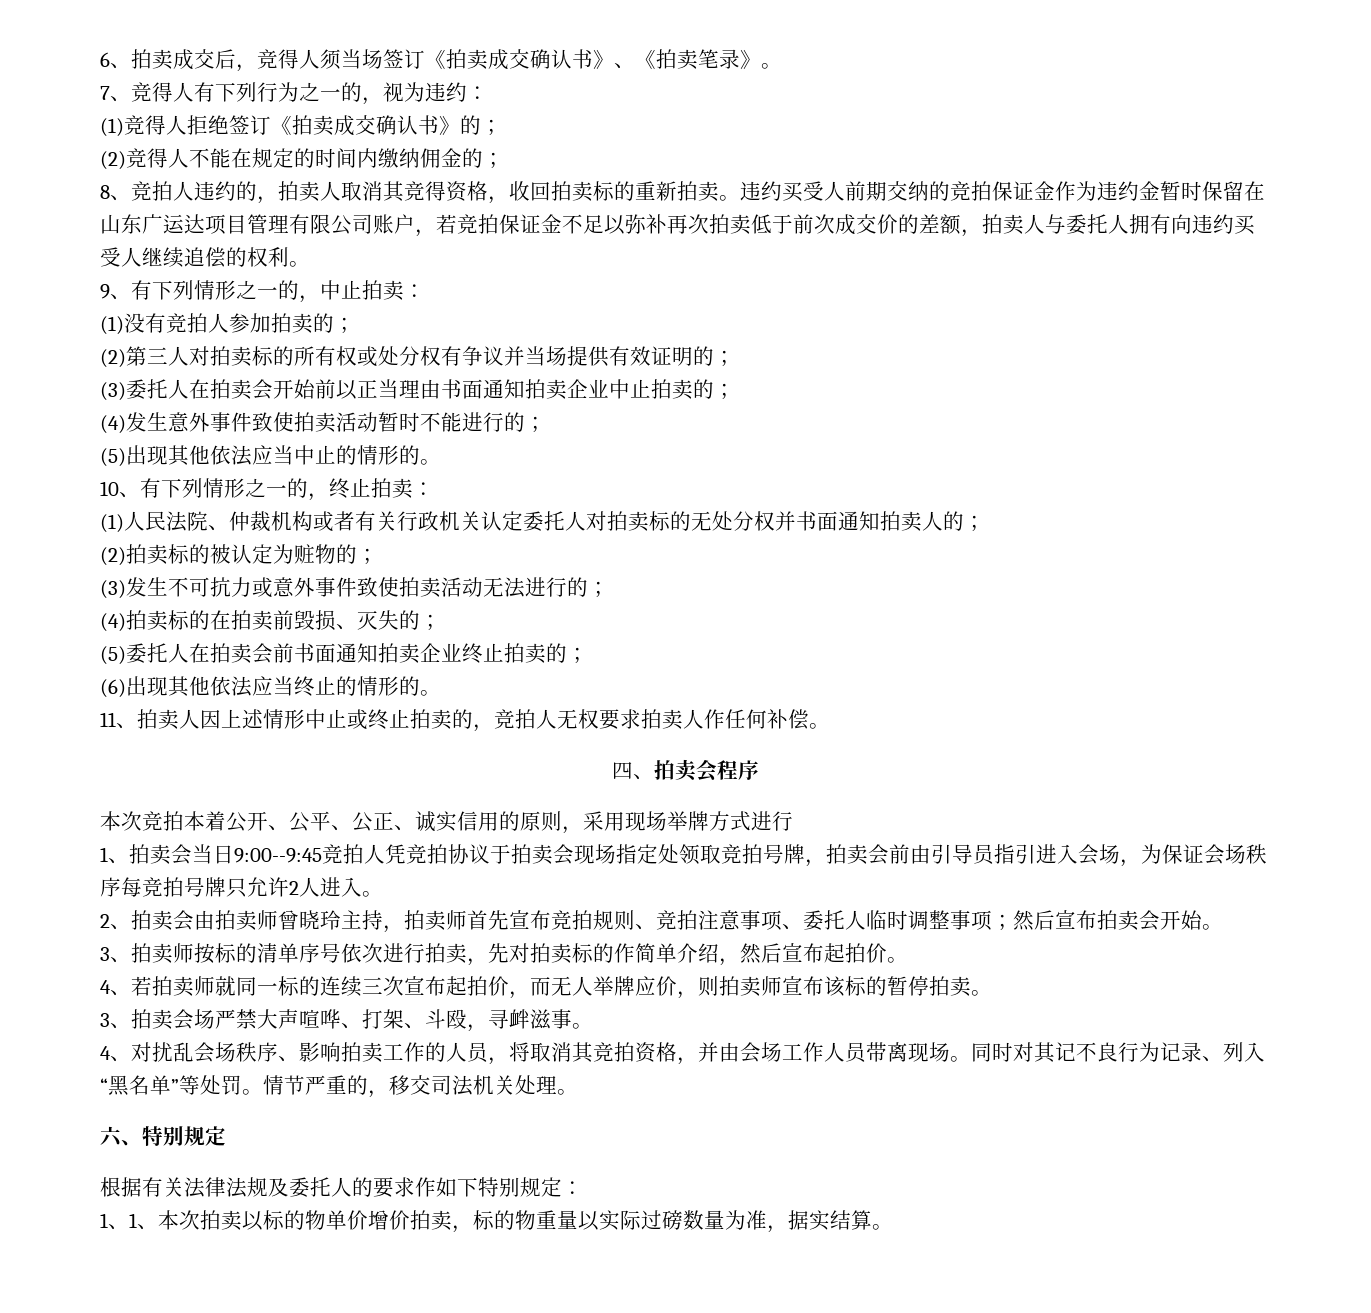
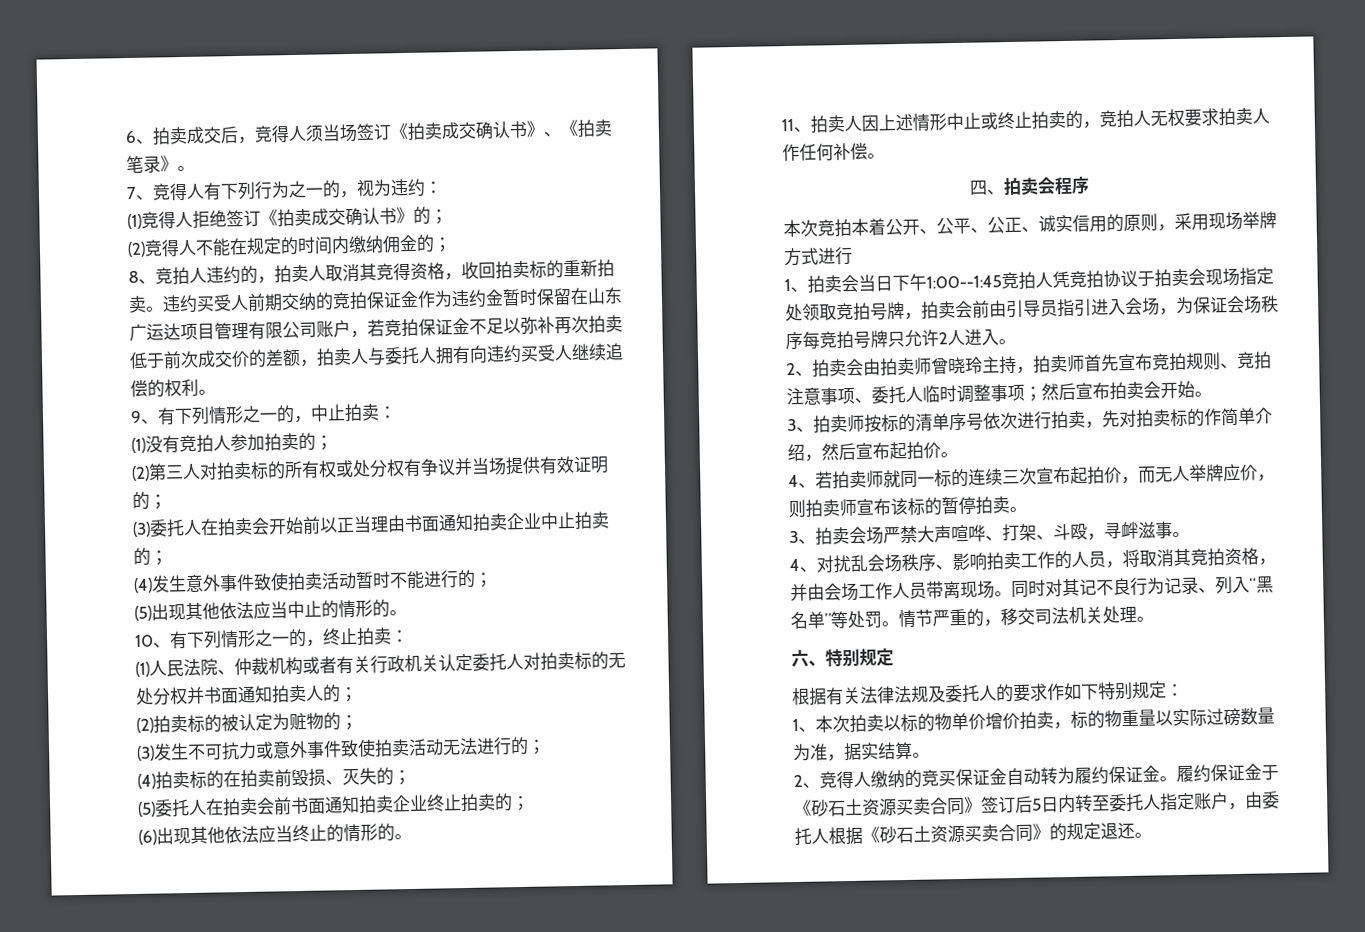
- 1、拍卖会当日9:00--9:45竞拍人凭竞拍协议于拍卖会现场指定处领取竞拍号牌，拍卖会前由引导员指引进入会场，为保证会场秩序每竞拍号牌只允许2人进入。
+ 1、拍卖会当日下午1:00--1:45竞拍人凭竞拍协议于拍卖会现场指定处领取竞拍号牌，拍卖会前由引导员指引进入会场，为保证会场秩序每竞拍号牌只允许2人进入。
- 1、1、本次拍卖以标的物单价增价拍卖，标的物重量以实际过磅数量为准，据实结算。
+ 1、本次拍卖以标的物单价增价拍卖，标的物重量以实际过磅数量为准，据实结算。
+ 2、竞得人缴纳的竞买保证金自动转为履约保证金。履约保证金于《砂石土资源买卖合同》签订后5日内转至委托人指定账户，由委托人根据《砂石土资源买卖合同》的规定退还。

